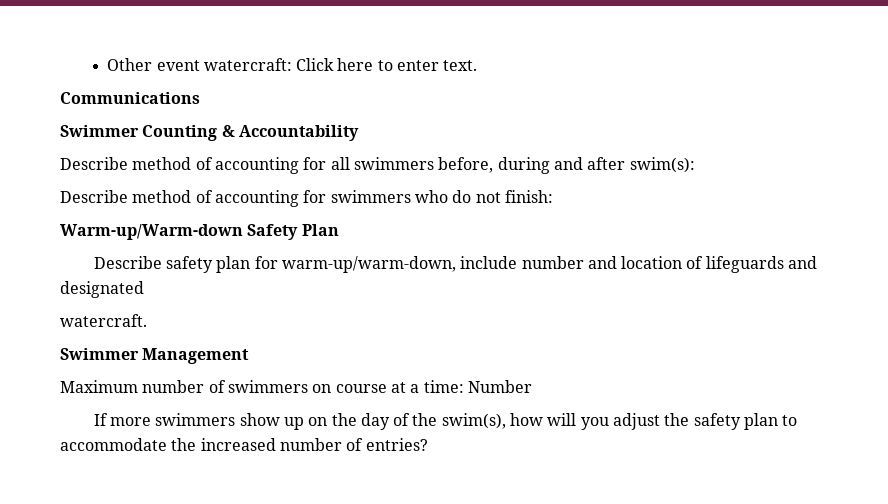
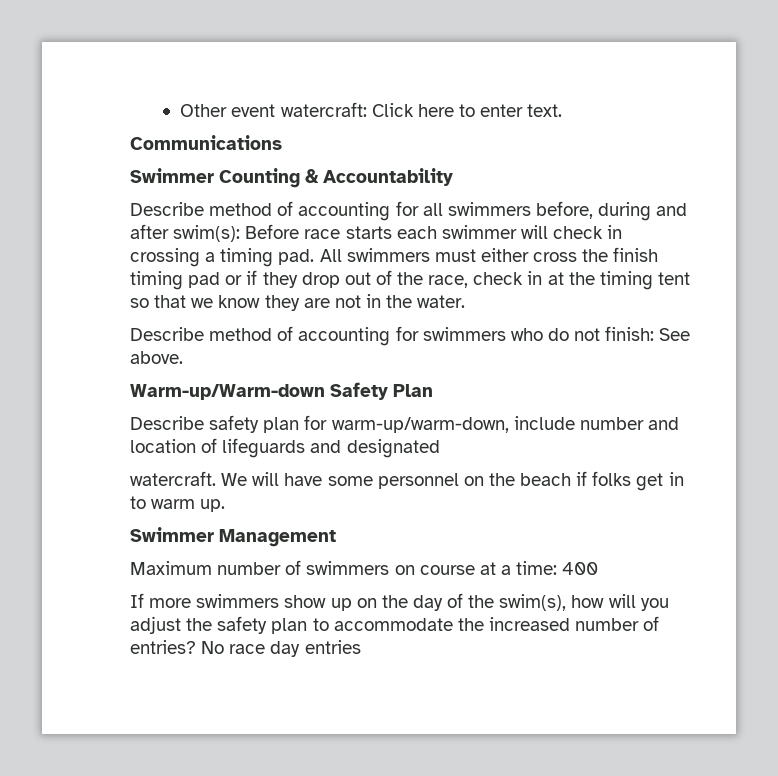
- Describe method of accounting for all swimmers before, during and after swim(s):
+ Describe method of accounting for all swimmers before, during and after swim(s): Before race starts each swimmer will check in crossing a timing pad. All swimmers must either cross the finish timing pad or if they drop out of the race, check in at the timing tent so that we know they are not in the water.
- Describe method of accounting for swimmers who do not finish:
+ Describe method of accounting for swimmers who do not finish: See above.
+ We will have some personnel on the beach if folks get in to warm up.
- Maximum number of swimmers on course at a time: Number
+ Maximum number of swimmers on course at a time: 400
+ No race day entries

